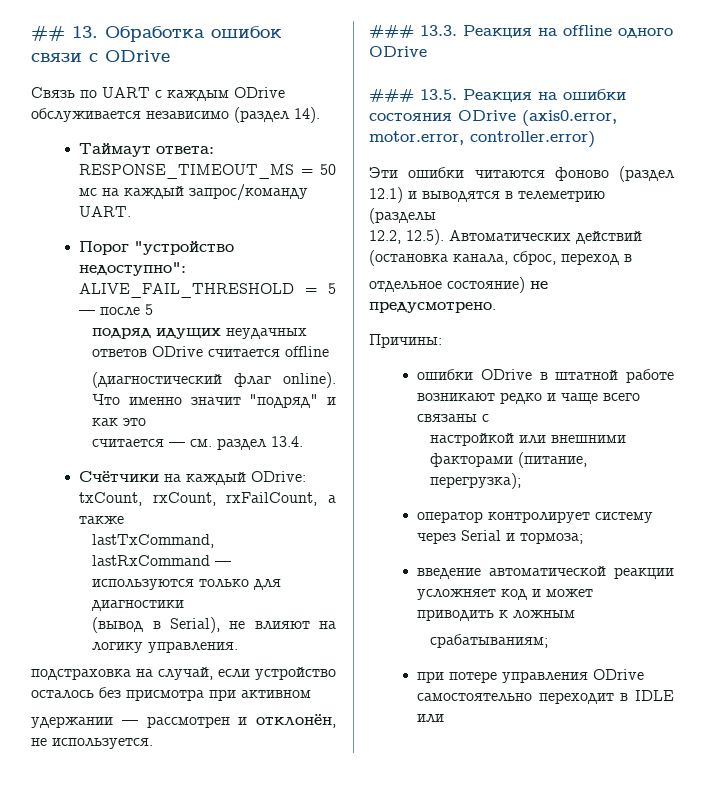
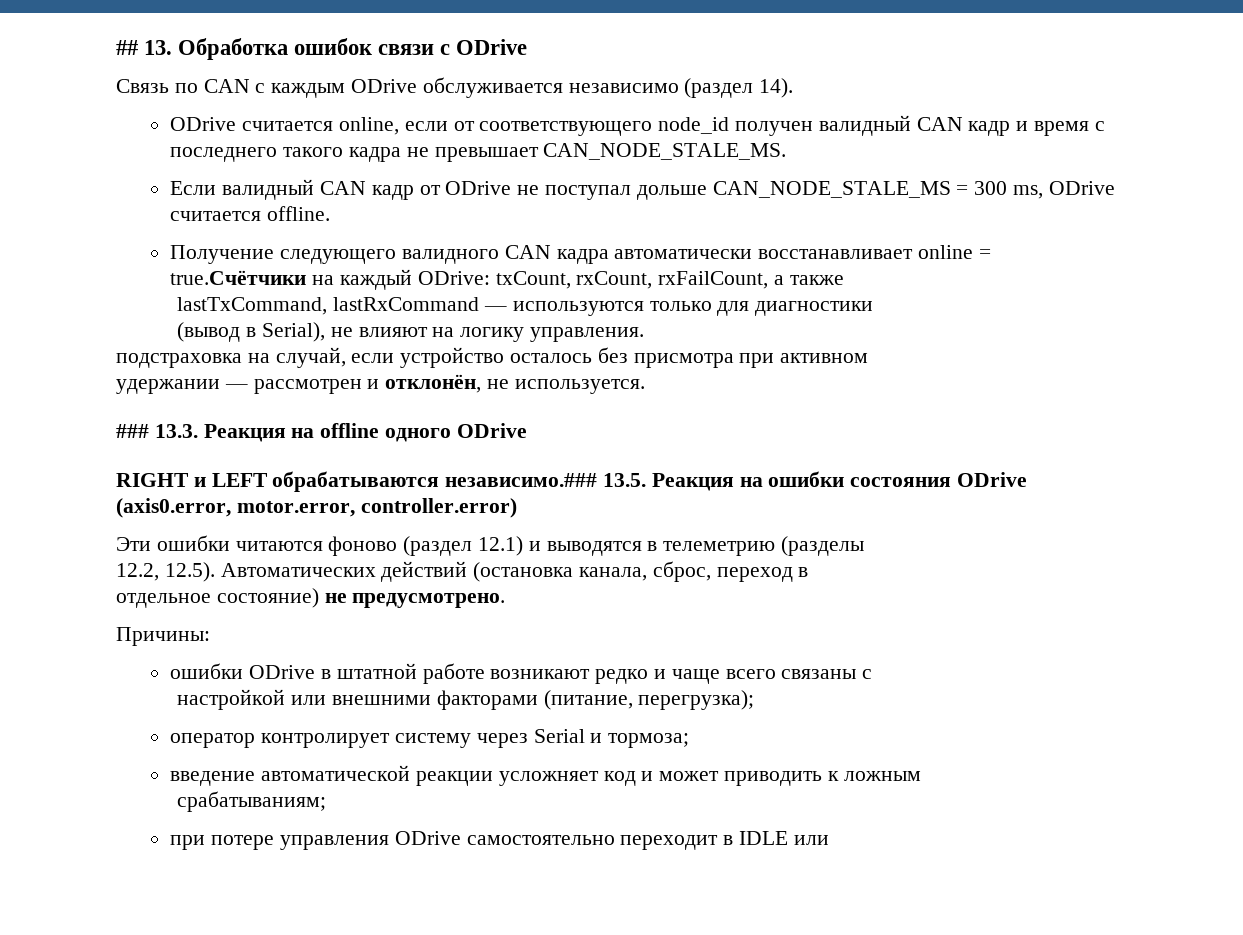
- Связь по UART с каждым ODrive обслуживается независимо (раздел 14).
+ Связь по CAN с каждым ODrive обслуживается независимо (раздел 14).
- Таймаут ответа: RESPONSE_TIMEOUT_MS = 50 мс на каждый запрос/команду UART.
- Порог "устройство недоступно": ALIVE_FAIL_THRESHOLD = 5 — после 5
- подряд идущих неудачных ответов ODrive считается offline
- (диагностический флаг online). Что именно значит "подряд" и как это
- считается — см. раздел 13.4.
- Счётчики на каждый ODrive: txCount, rxCount, rxFailCount, а также
+ ODrive считается online, если от соответствующего node_id получен валидный CAN кадр и время с последнего такого кадра не превышает CAN_NODE_STALE_MS.
+ Если валидный CAN кадр от ODrive не поступал дольше CAN_NODE_STALE_MS = 300 ms, ODrive считается offline.
+ Получение следующего валидного CAN кадра автоматически восстанавливает online = true.Счётчики на каждый ODrive: txCount, rxCount, rxFailCount, а также
- ### 13.5. Реакция на ошибки состояния ODrive (axis0.error, motor.error, controller.error)
+ RIGHT и LEFT обрабатываются независимо.### 13.5. Реакция на ошибки состояния ODrive (axis0.error, motor.error, controller.error)

